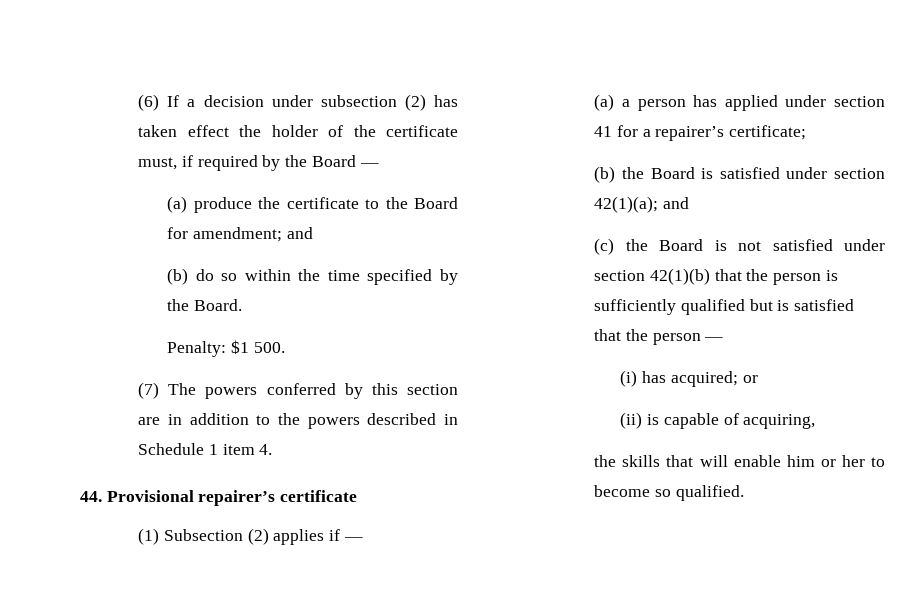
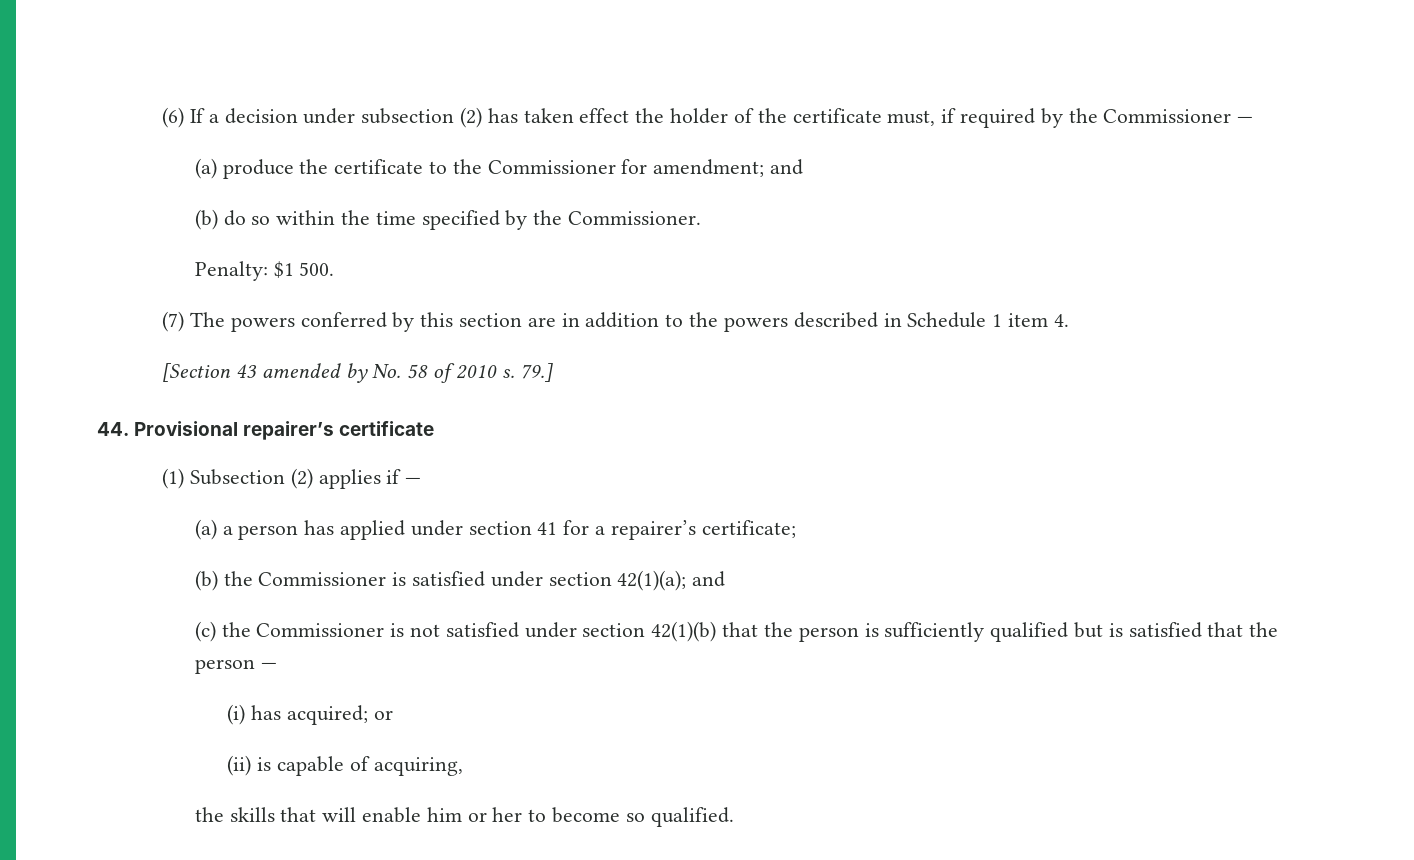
- (6) If a decision under subsection (2) has taken effect the holder of the certificate must, if required by the Board —
+ (6) If a decision under subsection (2) has taken effect the holder of the certificate must, if required by the Commissioner —
- (a) produce the certificate to the Board for amendment; and
+ (a) produce the certificate to the Commissioner for amendment; and
- (b) do so within the time specified by the Board.
+ (b) do so within the time specified by the Commissioner.
+ [Section 43 amended by No. 58 of 2010 s. 79.]
- (b) the Board is satisfied under section 42(1)(a); and
+ (b) the Commissioner is satisfied under section 42(1)(a); and
- (c) the Board is not satisfied under section 42(1)(b) that the person is sufficiently qualified but is satisfied that the person —
+ (c) the Commissioner is not satisfied under section 42(1)(b) that the person is sufficiently qualified but is satisfied that the person —

